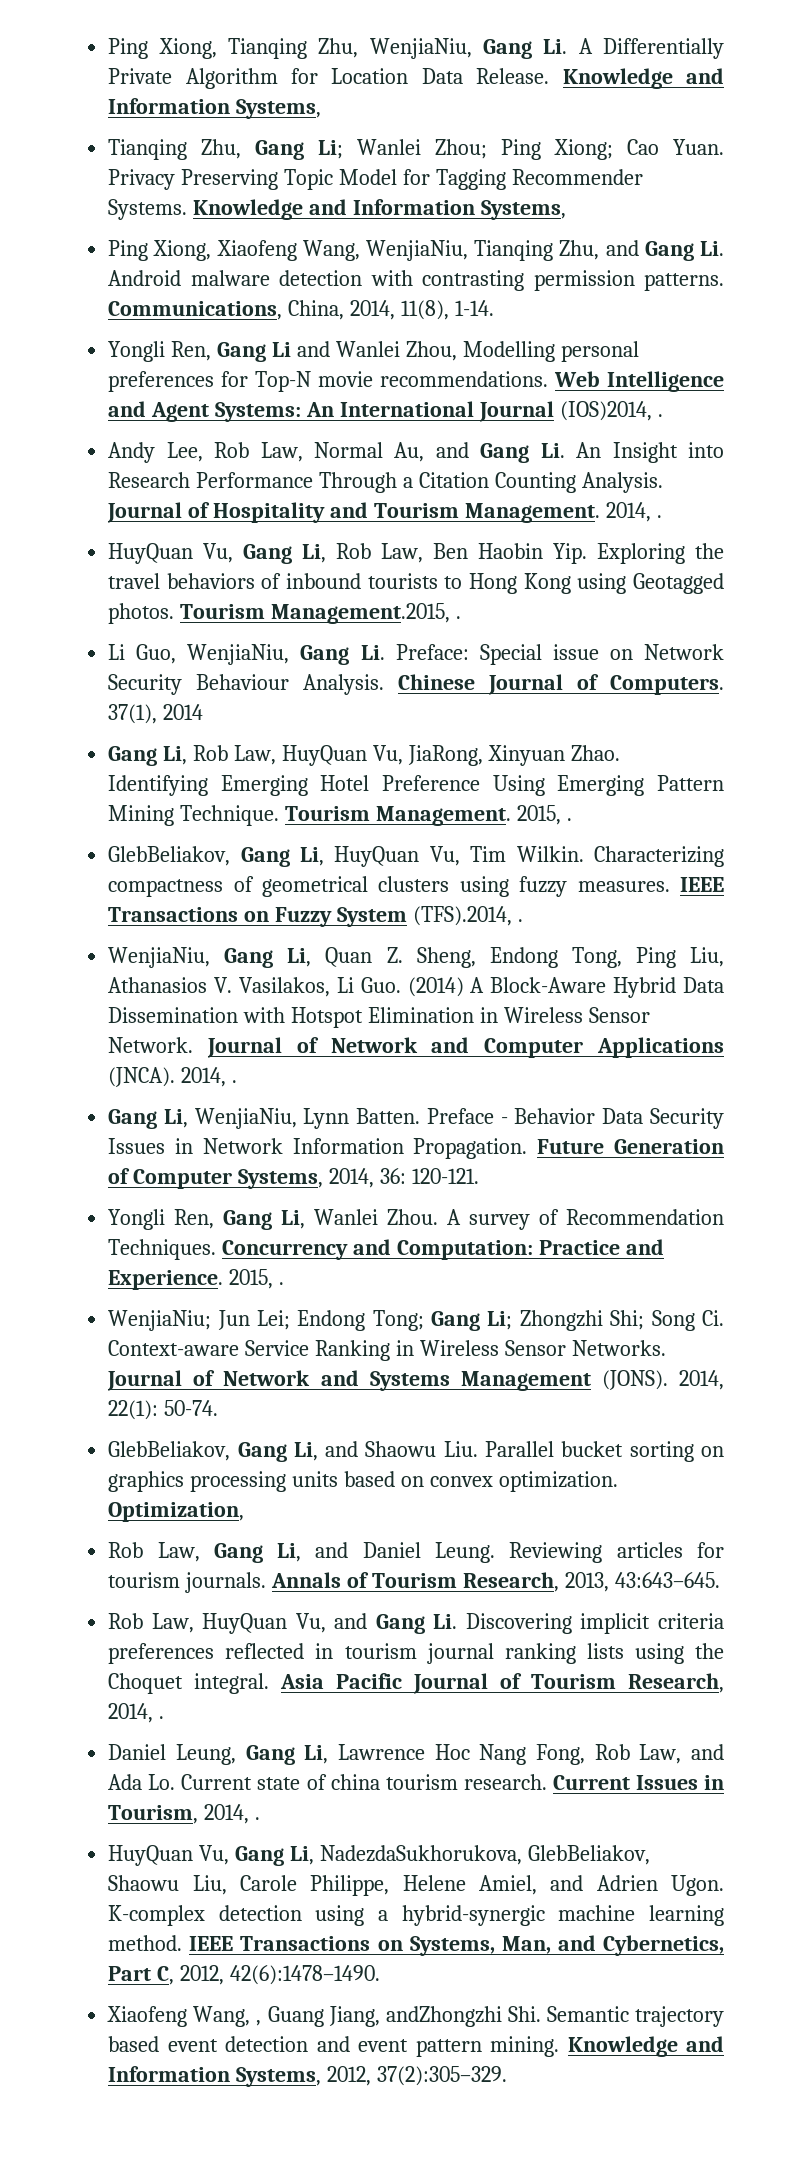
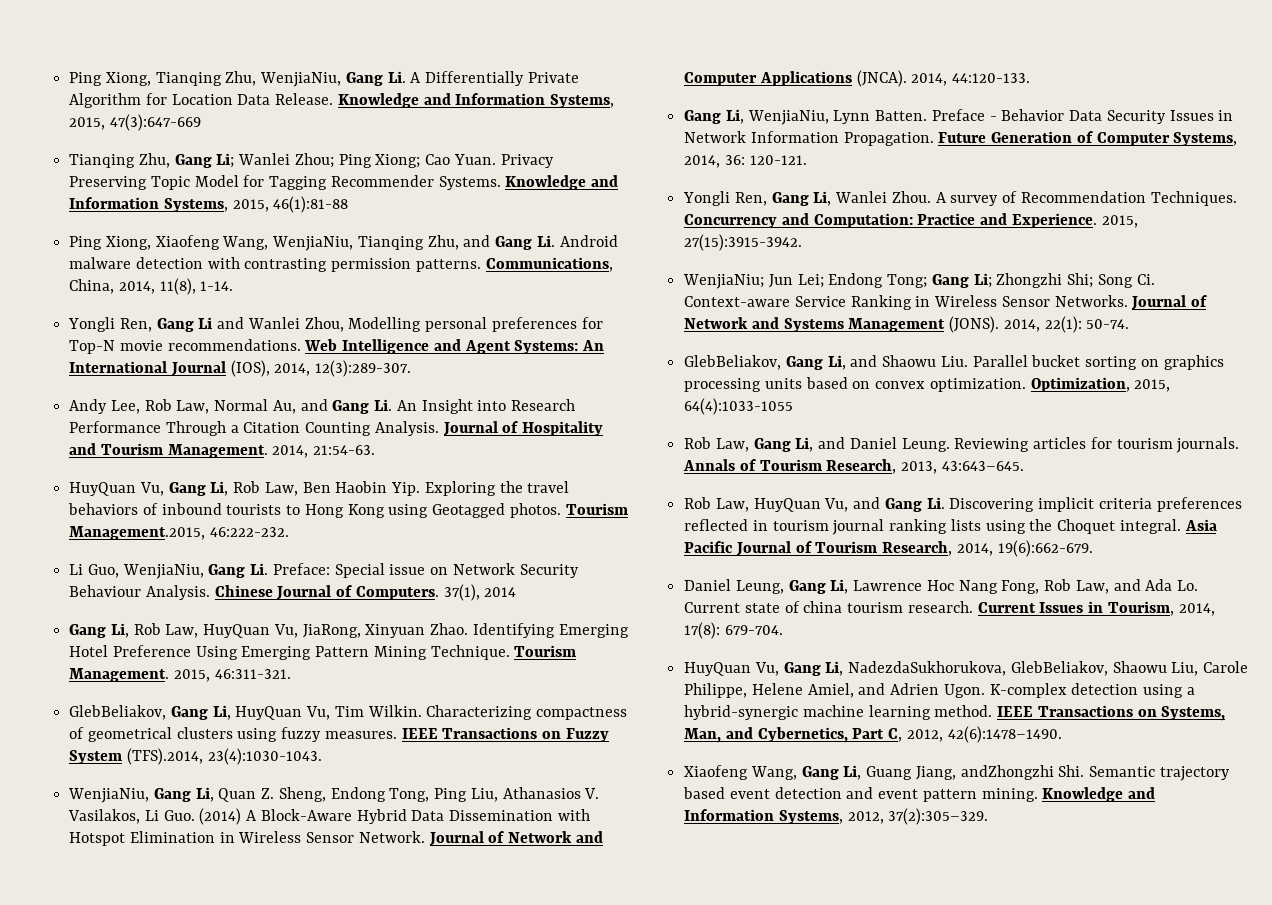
- Ping Xiong, Tianqing Zhu, WenjiaNiu, Gang Li. A Differentially Private Algorithm for Location Data Release. Knowledge and Information Systems,
+ Ping Xiong, Tianqing Zhu, WenjiaNiu, Gang Li. A Differentially Private Algorithm for Location Data Release. Knowledge and Information Systems, 2015, 47(3):647-669
- Privacy Preserving Topic Model for Tagging Recommender Systems. Knowledge and Information Systems,
+ Privacy Preserving Topic Model for Tagging Recommender Systems. Knowledge and Information Systems, 2015, 46(1):81-88
- Web Intelligence and Agent Systems: An International Journal (IOS)2014, .
+ Web Intelligence and Agent Systems: An International Journal (IOS), 2014, 12(3):289-307.
- Journal of Hospitality and Tourism Management. 2014, .
+ Journal of Hospitality and Tourism Management. 2014, 21:54-63.
- Tourism Management.2015, .
+ Tourism Management.2015, 46:222-232.
- Tourism Management. 2015, .
+ Tourism Management. 2015, 46:311-321.
- IEEE Transactions on Fuzzy System (TFS).2014, .
+ IEEE Transactions on Fuzzy System (TFS).2014, 23(4):1030-1043.
- Journal of Network and Computer Applications (JNCA). 2014, .
+ Journal of Network and Computer Applications (JNCA). 2014, 44:120-133.
- Concurrency and Computation: Practice and Experience. 2015, .
+ Concurrency and Computation: Practice and Experience. 2015, 27(15):3915-3942.
- Optimization,
+ Optimization, 2015, 64(4):1033-1055
- Asia Pacific Journal of Tourism Research, 2014, .
+ Asia Pacific Journal of Tourism Research, 2014, 19(6):662-679.
- Current Issues in Tourism, 2014, .
+ Current Issues in Tourism, 2014, 17(8): 679-704.
- Xiaofeng Wang, , Guang Jiang, andZhongzhi Shi. Semantic trajectory based event detection and event pattern mining.
+ Xiaofeng Wang, Gang Li, Guang Jiang, andZhongzhi Shi. Semantic trajectory based event detection and event pattern mining.

